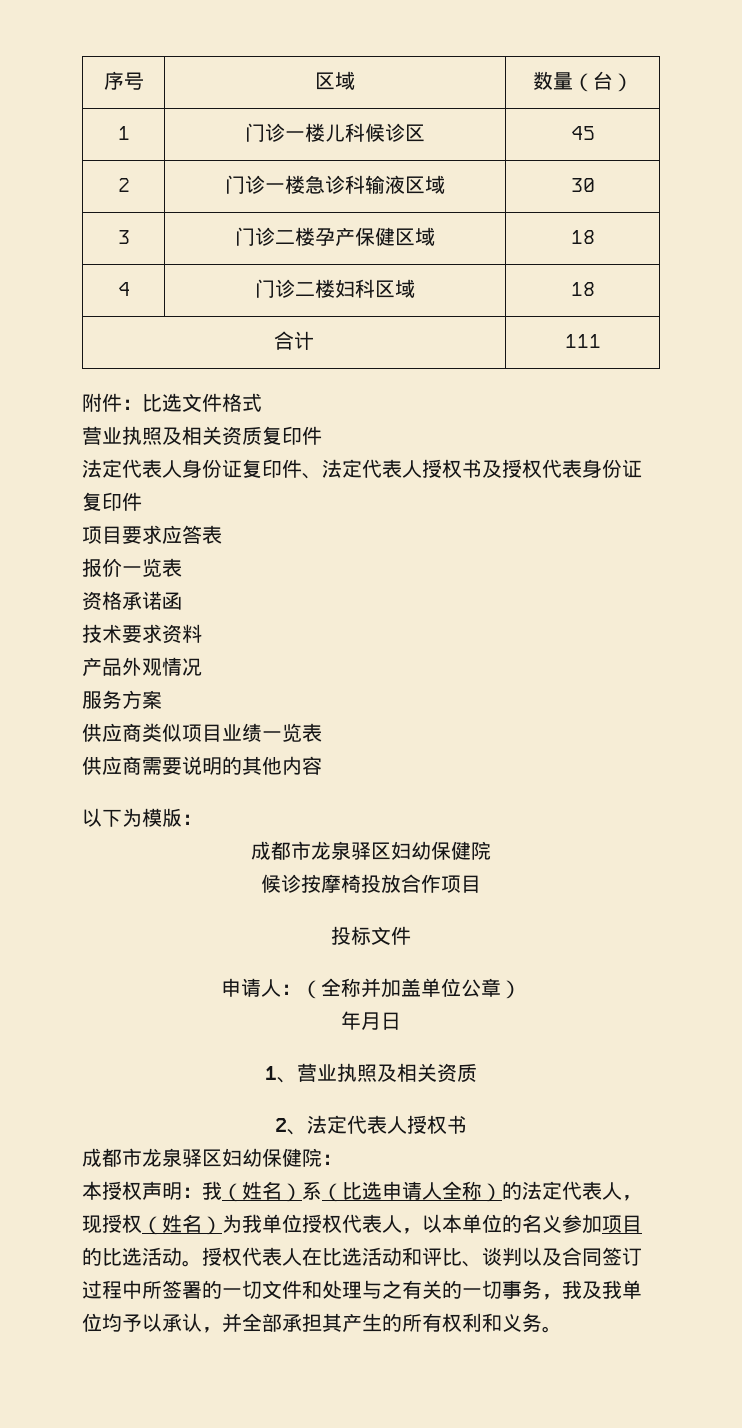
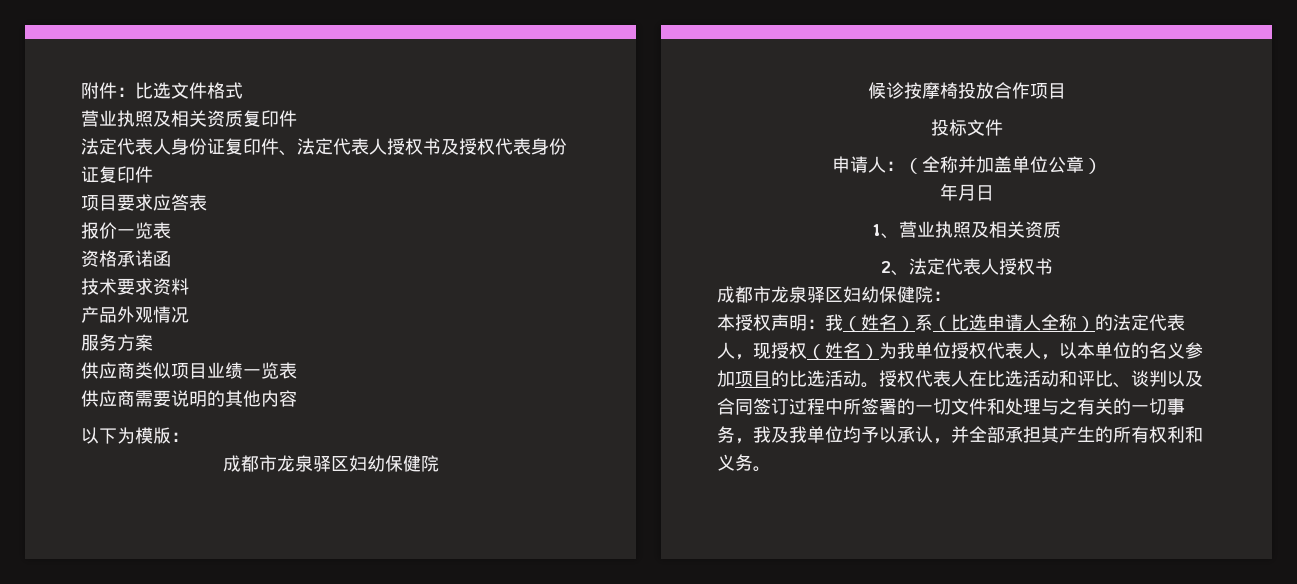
- 序号 | 区域 | 数量（台）
- 1 | 门诊一楼儿科候诊区 | 45
- 2 | 门诊一楼急诊科输液区域 | 30
- 3 | 门诊二楼孕产保健区域 | 18
- 4 | 门诊二楼妇科区域 | 18
- 合计 | 111

